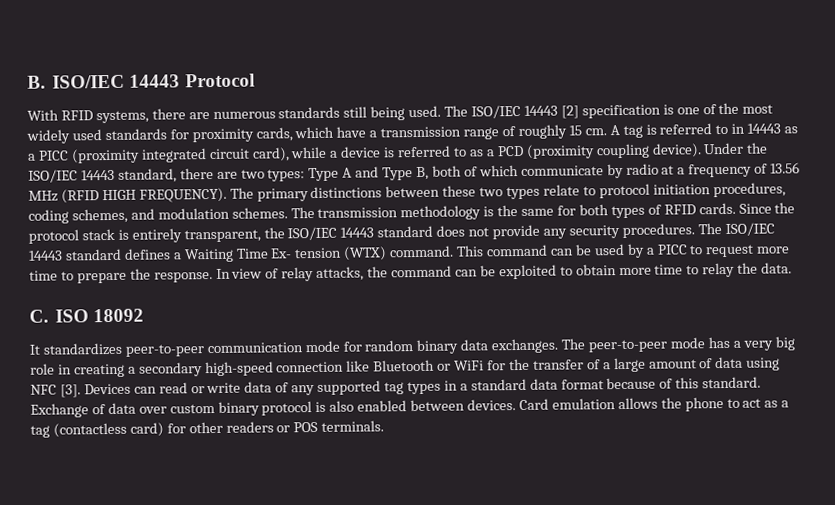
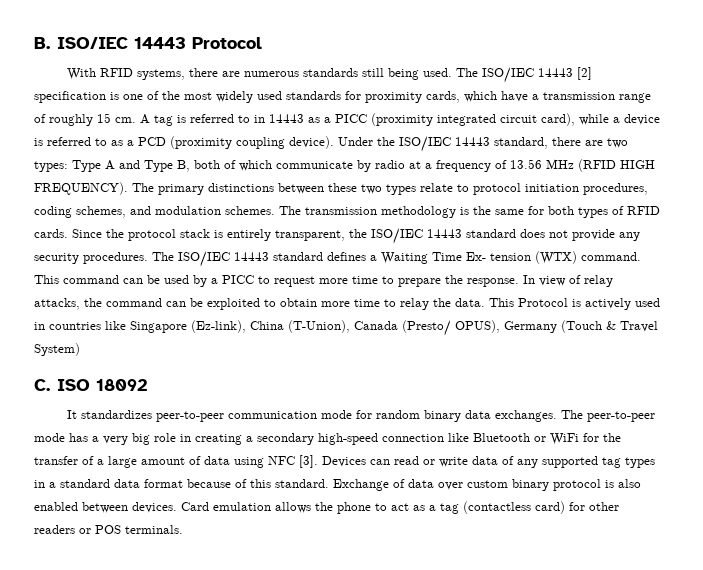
+ This Protocol is actively used in countries like Singapore (Ez-link), China (T-Union), Canada (Presto/ OPUS), Germany (Touch & Travel System)

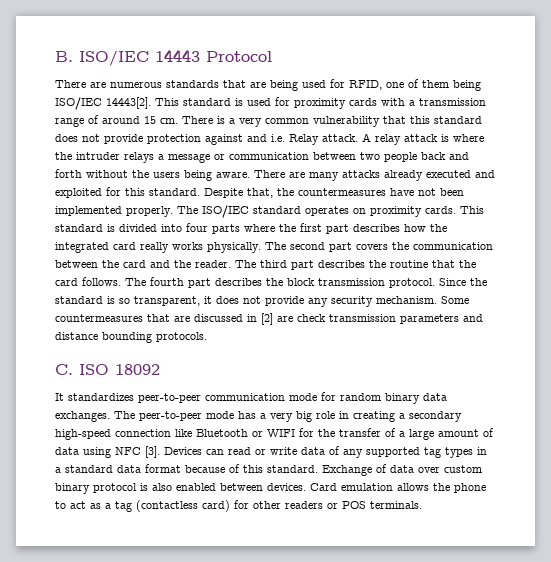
- With RFID systems, there are numerous standards still being used. The ISO/IEC 14443 [2] specification is one of the most widely used standards for proximity cards, which have a transmission range of roughly 15 cm.
+ There are numerous standards that are being used for RFID, one of them being ISO/IEC 14443[2]. This standard is used for proximity cards with a transmission range of around 15 cm.
- A tag is referred to in 14443 as a PICC (proximity integrated circuit card), while a device is referred to as a PCD (proximity coupling device). Under the ISO/IEC 14443 standard, there are two types: Type A and Type B, both of which communicate by radio at a frequency of 13.56 MHz (RFID HIGH FREQUENCY). The primary distinctions between these two types relate to protocol initiation procedures, coding schemes, and modulation schemes. The transmission methodology is the same for both types of RFID cards. Since the protocol stack is entirely transparent, the ISO/IEC 14443 standard does not provide any security procedures. The ISO/IEC 14443 standard defines a Waiting Time Ex- tension (WTX) command. This command can be used by a PICC to request more time to prepare the response. In view of relay attacks, the command can be exploited to obtain more time to relay the data. This Protocol is actively used in countries like Singapore (Ez-link), China (T-Union), Canada (Presto/ OPUS), Germany (Touch & Travel System)
+ There is a very common vulnerability that this standard does not provide protection against and i.e. Relay attack. A relay attack is where the intruder relays a message or communication between two people back and forth without the users being aware. There are many attacks already executed and exploited for this standard. Despite that, the countermeasures have not been implemented properly. The ISO/IEC standard operates on proximity cards. This standard is divided into four parts where the first part describes how the integrated card really works physically. The second part covers the communication between the card and the reader. The third part describes the routine that the card follows. The fourth part describes the block transmission protocol. Since the standard is so transparent, it does not provide any security mechanism. Some countermeasures that are discussed in [2] are check transmission parameters and distance bounding protocols.
- The peer-to-peer mode has a very big role in creating a secondary high-speed connection like Bluetooth or WiFi for the transfer of a large amount of data using NFC [3].
+ The peer-to-peer mode has a very big role in creating a secondary high-speed connection like Bluetooth or WIFI for the transfer of a large amount of data using NFC [3].

